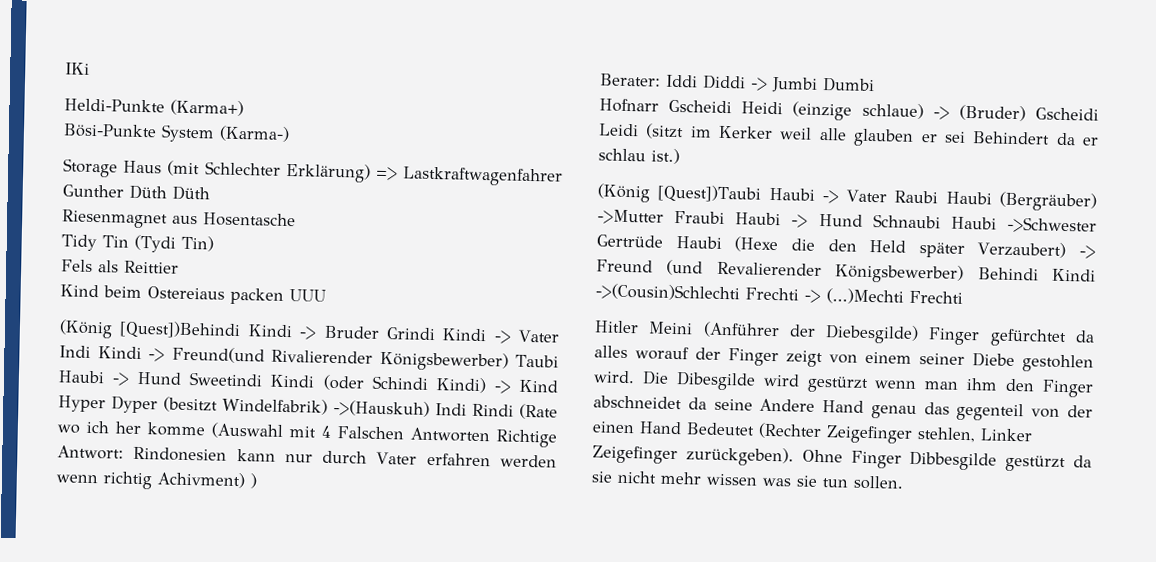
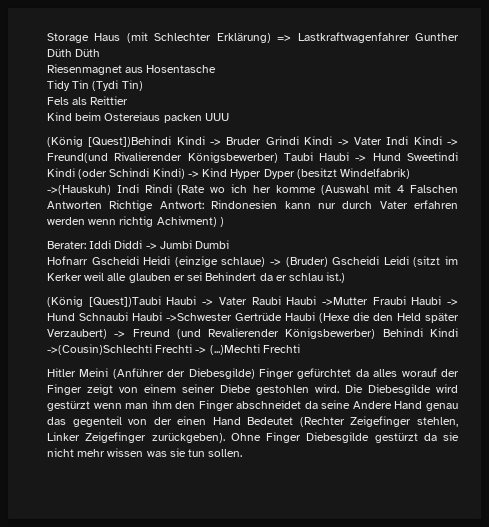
- IKi
- Heldi-Punkte (Karma+)
- Bösi-Punkte System (Karma-)
- (König [Quest])Taubi Haubi -> Vater Raubi Haubi (Bergräuber) ->Mutter Fraubi Haubi -> Hund Schnaubi Haubi ->Schwester Gertrüde Haubi (Hexe die den Held später Verzaubert) -> Freund (und Revalierender Königsbewerber) Behindi Kindi ->(Cousin)Schlechti Frechti -> (...)Mechti Frechti
+ (König [Quest])Taubi Haubi -> Vater Raubi Haubi ->Mutter Fraubi Haubi -> Hund Schnaubi Haubi ->Schwester Gertrüde Haubi (Hexe die den Held später Verzaubert) -> Freund (und Revalierender Königsbewerber) Behindi Kindi ->(Cousin)Schlechti Frechti -> (...)Mechti Frechti
- Die Dibesgilde wird gestürzt wenn man ihm den Finger abschneidet da seine Andere Hand genau das gegenteil von der einen Hand Bedeutet (Rechter Zeigefinger stehlen, Linker Zeigefinger zurückgeben).
+ Die Diebesgilde wird gestürzt wenn man ihm den Finger abschneidet da seine Andere Hand genau das gegenteil von der einen Hand Bedeutet (Rechter Zeigefinger stehlen, Linker Zeigefinger zurückgeben).
- Ohne Finger Dibbesgilde gestürzt da sie nicht mehr wissen was sie tun sollen.
+ Ohne Finger Diebesgilde gestürzt da sie nicht mehr wissen was sie tun sollen.

